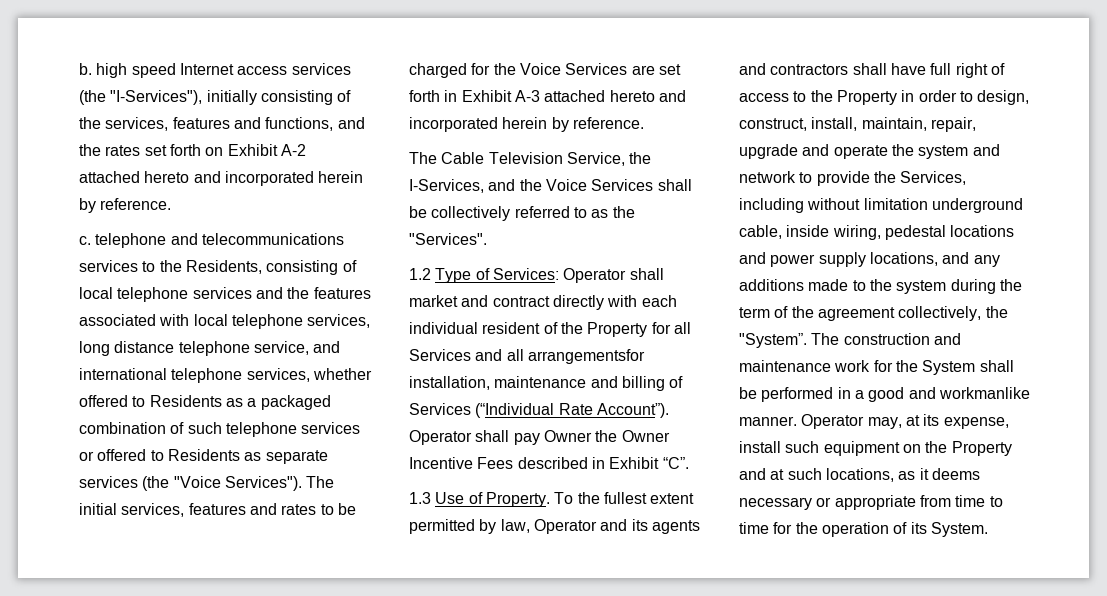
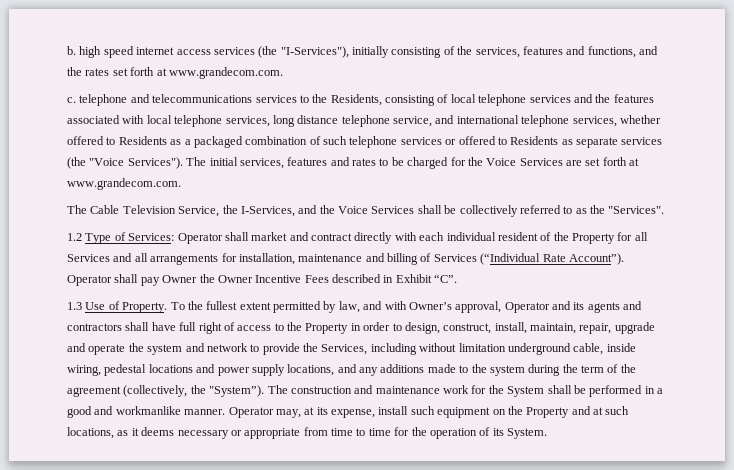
- b. high speed Internet access services (the "I-Services"), initially consisting of the services, features and functions, and the rates set forth on Exhibit A-2 attached hereto and incorporated herein by reference.
+ b. high speed internet access services (the "I-Services"), initially consisting of the services, features and functions, and the rates set forth at www.grandecom.com.
- The initial services, features and rates to be charged for the Voice Services are set forth in Exhibit A-3 attached hereto and incorporated herein by reference.
+ The initial services, features and rates to be charged for the Voice Services are set forth at www.grandecom.com.
- 1.2 Type of Services: Operator shall market and contract directly with each individual resident of the Property for all Services and all arrangementsfor installation, maintenance and billing of Services (“Individual Rate Account”).
+ 1.2 Type of Services: Operator shall market and contract directly with each individual resident of the Property for all Services and all arrangements for installation, maintenance and billing of Services (“Individual Rate Account”).
- To the fullest extent permitted by law, Operator and its agents and contractors shall have full right of access to the Property in order to design, construct, install, maintain, repair, upgrade and operate the system and network to provide the Services, including without limitation underground cable, inside wiring, pedestal locations and power supply locations, and any additions made to the system during the term of the agreement collectively, the "System”.
+ To the fullest extent permitted by law, and with Owner’s approval, Operator and its agents and contractors shall have full right of access to the Property in order to design, construct, install, maintain, repair, upgrade and operate the system and network to provide the Services, including without limitation underground cable, inside wiring, pedestal locations and power supply locations, and any additions made to the system during the term of the agreement (collectively, the "System”).

